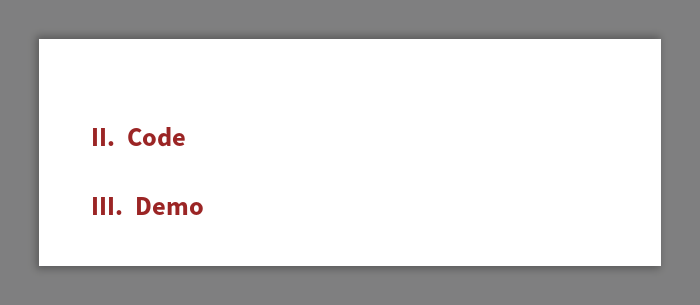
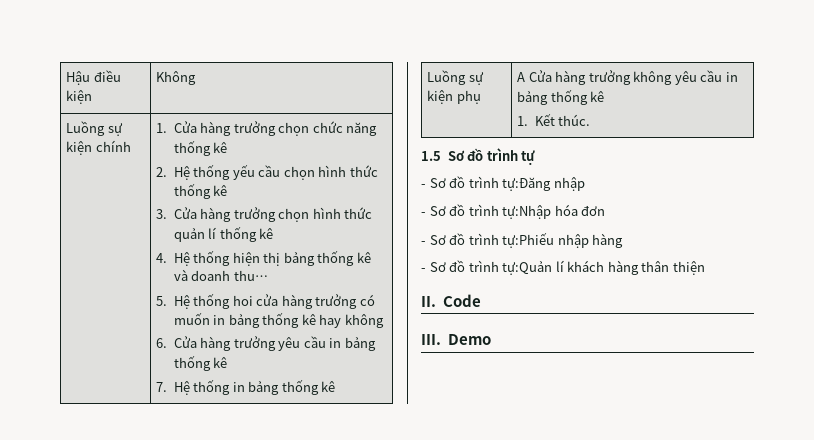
+ Hậu điều kiện | Không
+ Luồng sự kiện chính | 1. Cửa hàng trưởng chọn chức năng thống kê
+ 2. Hệ thống yếu cầu chọn hình thức thống kê
+ 3. Cửa hàng trưởng chọn hình thức quản lí thống kê
+ 4. Hệ thống hiện thị bảng thống kê và doanh thu…
+ 5. Hệ thống hoi cửa hàng trưởng có muốn in bảng thống kê hay không
+ 6. Cửa hàng trưởng yêu cầu in bảng thống kê
+ 7. Hệ thống in bảng thống kê
+ Luồng sự kiện phụ | A Cửa hàng trưởng không yêu cầu in bảng thống kê
+ 1. Kết thúc.
+ 1.5 Sơ đồ trình tự
+ - Sơ đồ trình tự:Đăng nhập
+ - Sơ đồ trình tự:Nhập hóa đơn
+ - Sơ đồ trình tự:Phiếu nhập hàng
+ - Sơ đồ trình tự:Quản lí khách hàng thân thiện

